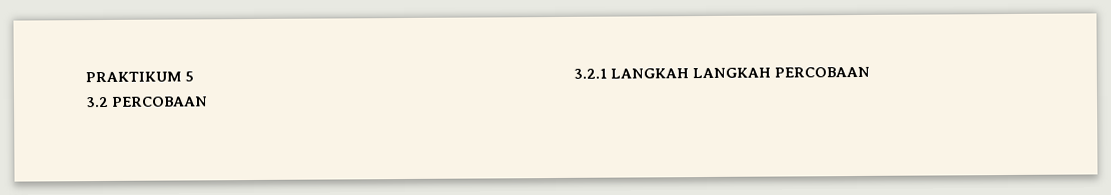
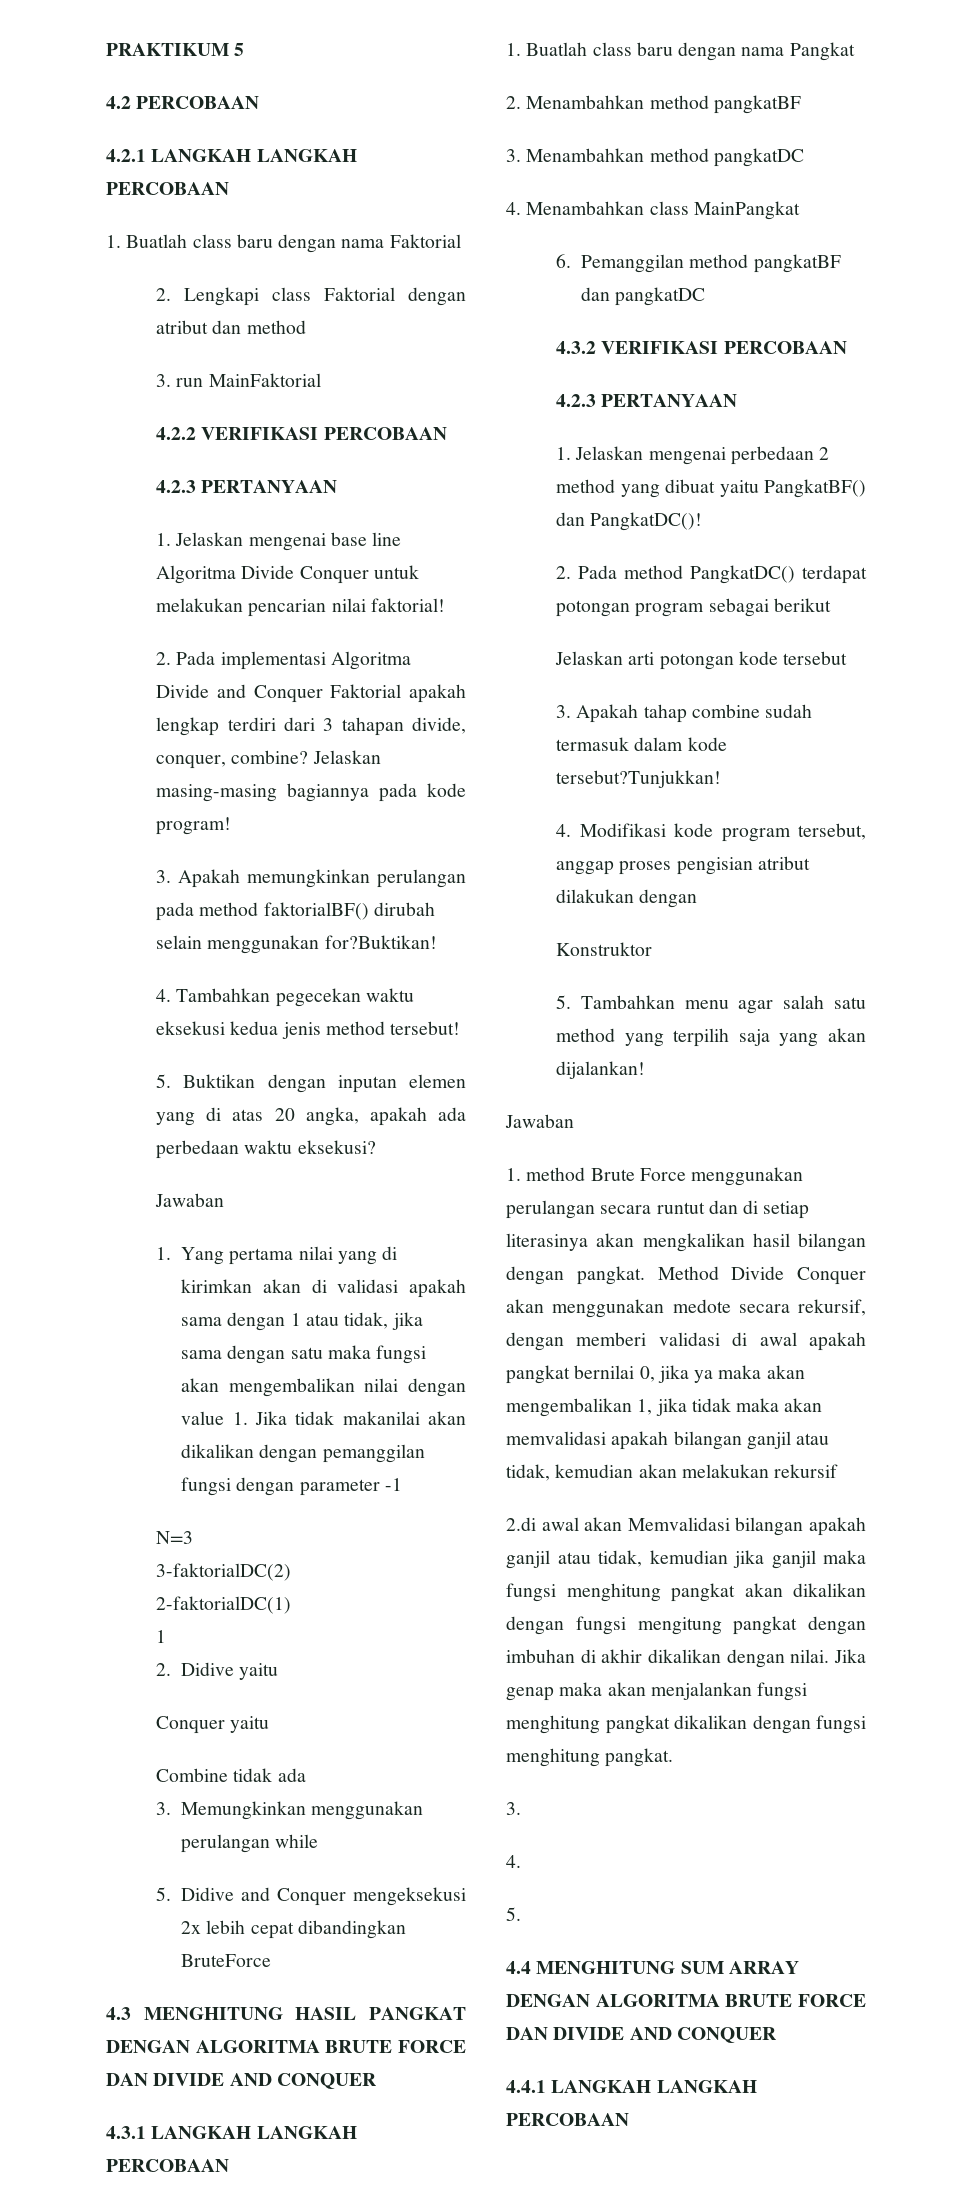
- 3.2 PERCOBAAN
- 3.2.1 LANGKAH LANGKAH PERCOBAAN
+ 4.2 PERCOBAAN
+ 4.2.1 LANGKAH LANGKAH PERCOBAAN
+ 1. Buatlah class baru dengan nama Faktorial
+ 2. Lengkapi class Faktorial dengan atribut dan method
+ 3. run MainFaktorial
+ 4.2.2 VERIFIKASI PERCOBAAN
+ 4.2.3 PERTANYAAN
+ 1. Jelaskan mengenai base line Algoritma Divide Conquer untuk melakukan pencarian nilai faktorial!
+ 2. Pada implementasi Algoritma Divide and Conquer Faktorial apakah lengkap terdiri dari 3 tahapan divide, conquer, combine? Jelaskan masing-masing bagiannya pada kode program!
+ 3. Apakah memungkinkan perulangan pada method faktorialBF() dirubah selain menggunakan for?Buktikan!
+ 4. Tambahkan pegecekan waktu eksekusi kedua jenis method tersebut!
+ 5. Buktikan dengan inputan elemen yang di atas 20 angka, apakah ada perbedaan waktu eksekusi?
+ Jawaban
+ 1. Yang pertama nilai yang di kirimkan akan di validasi apakah sama dengan 1 atau tidak, jika sama dengan satu maka fungsi akan mengembalikan nilai dengan value 1. Jika tidak makanilai akan dikalikan dengan pemanggilan fungsi dengan parameter -1
+ N=3
+ 3-faktorialDC(2)
+ 2-faktorialDC(1)
+ 1
+ 2. Didive yaitu
+ Conquer yaitu
+ Combine tidak ada
+ 3. Memungkinkan menggunakan perulangan while
+ 5. Didive and Conquer mengeksekusi 2x lebih cepat dibandingkan BruteForce
+ 4.3 MENGHITUNG HASIL PANGKAT DENGAN ALGORITMA BRUTE FORCE DAN DIVIDE AND CONQUER
+ 4.3.1 LANGKAH LANGKAH PERCOBAAN
+ 1. Buatlah class baru dengan nama Pangkat
+ 2. Menambahkan method pangkatBF
+ 3. Menambahkan method pangkatDC
+ 4. Menambahkan class MainPangkat
+ 6. Pemanggilan method pangkatBF dan pangkatDC
+ 4.3.2 VERIFIKASI PERCOBAAN
+ 4.2.3 PERTANYAAN
+ 1. Jelaskan mengenai perbedaan 2 method yang dibuat yaitu PangkatBF() dan PangkatDC()!
+ 2. Pada method PangkatDC() terdapat potongan program sebagai berikut
+ Jelaskan arti potongan kode tersebut
+ 3. Apakah tahap combine sudah termasuk dalam kode tersebut?Tunjukkan!
+ 4. Modifikasi kode program tersebut, anggap proses pengisian atribut dilakukan dengan
+ Konstruktor
+ 5. Tambahkan menu agar salah satu method yang terpilih saja yang akan dijalankan!
+ Jawaban
+ 1. method Brute Force menggunakan perulangan secara runtut dan di setiap literasinya akan mengkalikan hasil bilangan dengan pangkat. Method Divide Conquer akan menggunakan medote secara rekursif, dengan memberi validasi di awal apakah pangkat bernilai 0, jika ya maka akan mengembalikan 1, jika tidak maka akan memvalidasi apakah bilangan ganjil atau tidak, kemudian akan melakukan rekursif
+ 2.di awal akan Memvalidasi bilangan apakah ganjil atau tidak, kemudian jika ganjil maka fungsi menghitung pangkat akan dikalikan dengan fungsi mengitung pangkat dengan imbuhan di akhir dikalikan dengan nilai. Jika genap maka akan menjalankan fungsi menghitung pangkat dikalikan dengan fungsi menghitung pangkat.
+ 3.
+ 4.
+ 5.
+ 4.4 MENGHITUNG SUM ARRAY DENGAN ALGORITMA BRUTE FORCE DAN DIVIDE AND CONQUER
+ 4.4.1 LANGKAH LANGKAH PERCOBAAN

